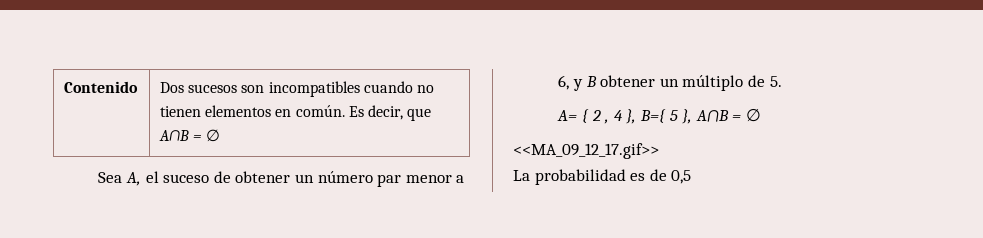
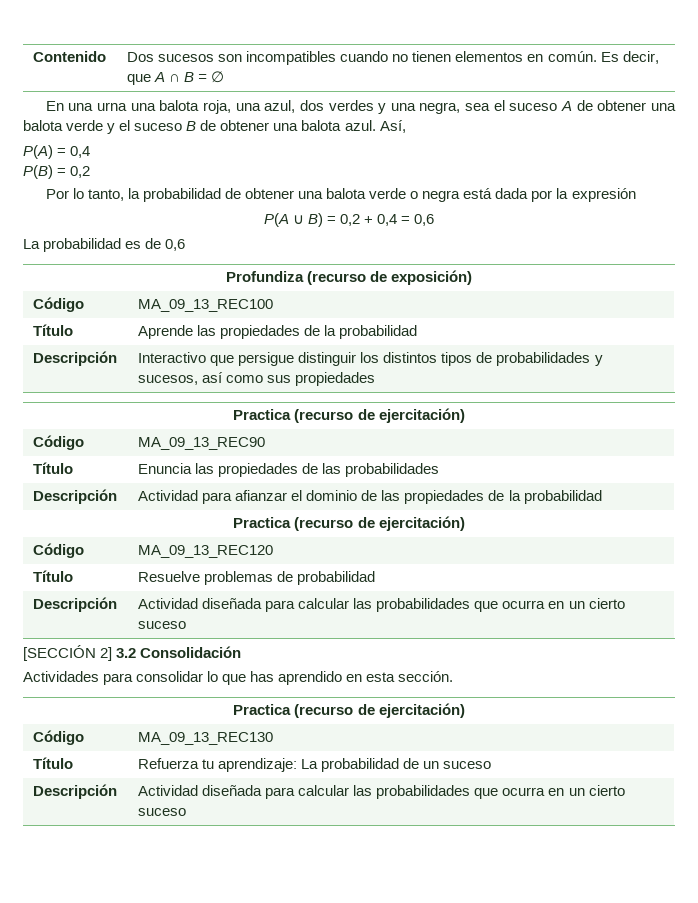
- Contenido | Dos sucesos son incompatibles cuando no tienen elementos en común. Es decir, que A∩B = ∅
- Sea A, el suceso de obtener un número par menor a 6, y B obtener un múltiplo de 5.
- A= { 2 , 4 }, B={ 5 }, A∩B = ∅
- <<MA_09_12_17.gif>>
- La probabilidad es de 0,5
+ Contenido | Dos sucesos son incompatibles cuando no tienen elementos en común. Es decir, que A ∩ B = ∅
+ En una urna una balota roja, una azul, dos verdes y una negra, sea el suceso A de obtener una balota verde y el suceso B de obtener una balota azul. Así,
+ P(A) = 0,4
+ P(B) = 0,2
+ Por lo tanto, la probabilidad de obtener una balota verde o negra está dada por la expresión
+ P(A ∪ B) = 0,2 + 0,4 = 0,6
+ La probabilidad es de 0,6
+ Profundiza (recurso de exposición)
+ Código | MA_09_13_REC100
+ Título | Aprende las propiedades de la probabilidad
+ Descripción | Interactivo que persigue distinguir los distintos tipos de probabilidades y sucesos, así como sus propiedades
+ Practica (recurso de ejercitación)
+ Código | MA_09_13_REC90
+ Título | Enuncia las propiedades de las probabilidades
+ Descripción | Actividad para afianzar el dominio de las propiedades de la probabilidad
+ Practica (recurso de ejercitación)
+ Código | MA_09_13_REC120
+ Título | Resuelve problemas de probabilidad
+ Descripción | Actividad diseñada para calcular las probabilidades que ocurra en un cierto suceso
+ [SECCIÓN 2] 3.2 Consolidación
+ Actividades para consolidar lo que has aprendido en esta sección.
+ Practica (recurso de ejercitación)
+ Código | MA_09_13_REC130
+ Título | Refuerza tu aprendizaje: La probabilidad de un suceso
+ Descripción | Actividad diseñada para calcular las probabilidades que ocurra en un cierto suceso

